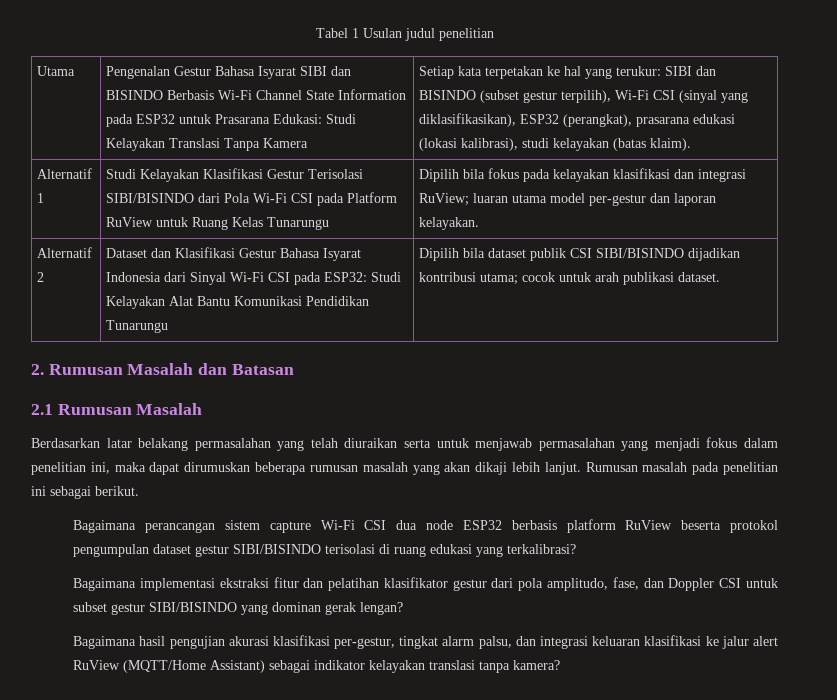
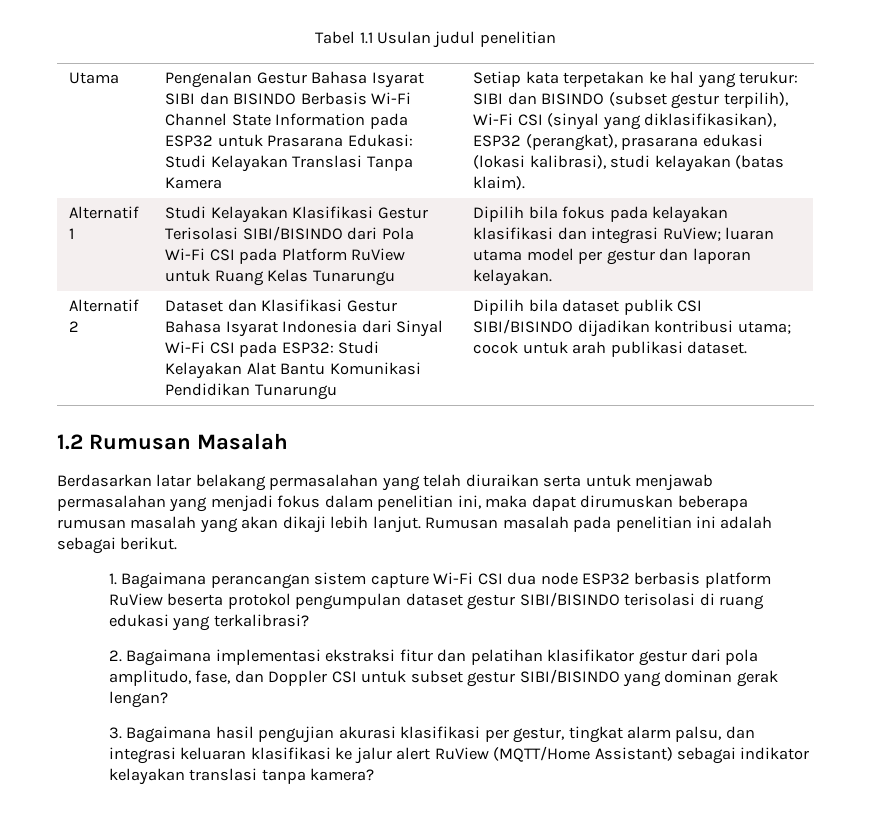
- Tabel 1 Usulan judul penelitian
+ Tabel 1.1 Usulan judul penelitian
- Alternatif 1 | Studi Kelayakan Klasifikasi Gestur Terisolasi SIBI/BISINDO dari Pola Wi-Fi CSI pada Platform RuView untuk Ruang Kelas Tunarungu | Dipilih bila fokus pada kelayakan klasifikasi dan integrasi RuView; luaran utama model per-gestur dan laporan kelayakan.
+ Alternatif 1 | Studi Kelayakan Klasifikasi Gestur Terisolasi SIBI/BISINDO dari Pola Wi-Fi CSI pada Platform RuView untuk Ruang Kelas Tunarungu | Dipilih bila fokus pada kelayakan klasifikasi dan integrasi RuView; luaran utama model per gestur dan laporan kelayakan.
- 2. Rumusan Masalah dan Batasan
- 2.1 Rumusan Masalah
+ 1.2 Rumusan Masalah
- Rumusan masalah pada penelitian ini sebagai berikut.
+ Rumusan masalah pada penelitian ini adalah sebagai berikut.
- Bagaimana perancangan sistem capture Wi-Fi CSI dua node ESP32 berbasis platform RuView beserta protokol pengumpulan dataset gestur SIBI/BISINDO terisolasi di ruang edukasi yang terkalibrasi?
+ 1. Bagaimana perancangan sistem capture Wi-Fi CSI dua node ESP32 berbasis platform RuView beserta protokol pengumpulan dataset gestur SIBI/BISINDO terisolasi di ruang edukasi yang terkalibrasi?
- Bagaimana implementasi ekstraksi fitur dan pelatihan klasifikator gestur dari pola amplitudo, fase, dan Doppler CSI untuk subset gestur SIBI/BISINDO yang dominan gerak lengan?
+ 2. Bagaimana implementasi ekstraksi fitur dan pelatihan klasifikator gestur dari pola amplitudo, fase, dan Doppler CSI untuk subset gestur SIBI/BISINDO yang dominan gerak lengan?
- Bagaimana hasil pengujian akurasi klasifikasi per-gestur, tingkat alarm palsu, dan integrasi keluaran klasifikasi ke jalur alert RuView (MQTT/Home Assistant) sebagai indikator kelayakan translasi tanpa kamera?
+ 3. Bagaimana hasil pengujian akurasi klasifikasi per gestur, tingkat alarm palsu, dan integrasi keluaran klasifikasi ke jalur alert RuView (MQTT/Home Assistant) sebagai indikator kelayakan translasi tanpa kamera?

